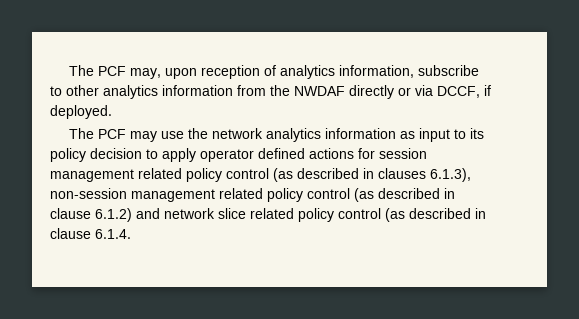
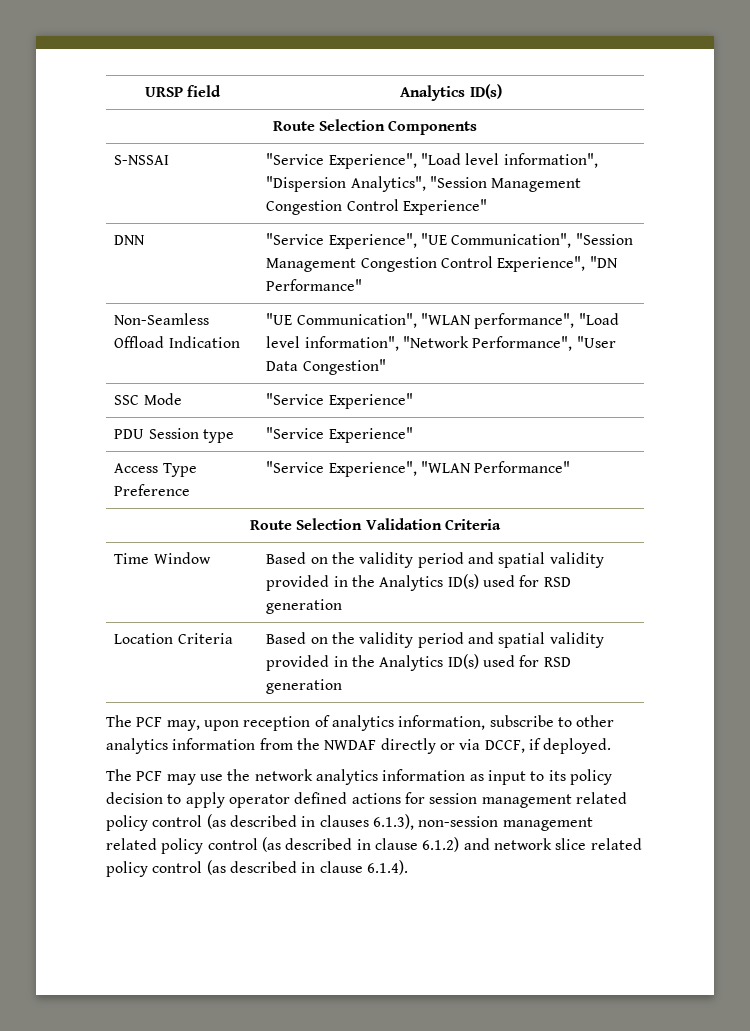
+ URSP field | Analytics ID(s)
+ Route Selection Components
+ S-NSSAI | "Service Experience", "Load level information", "Dispersion Analytics", "Session Management Congestion Control Experience"
+ DNN | "Service Experience", "UE Communication", "Session Management Congestion Control Experience", "DN Performance"
+ Non-Seamless Offload Indication | "UE Communication", "WLAN performance", "Load level information", "Network Performance", "User Data Congestion"
+ SSC Mode | "Service Experience"
+ PDU Session type | "Service Experience"
+ Access Type Preference | "Service Experience", "WLAN Performance"
+ Route Selection Validation Criteria
+ Time Window | Based on the validity period and spatial validity provided in the Analytics ID(s) used for RSD generation
+ Location Criteria | Based on the validity period and spatial validity provided in the Analytics ID(s) used for RSD generation
- The PCF may use the network analytics information as input to its policy decision to apply operator defined actions for session management related policy control (as described in clauses 6.1.3), non-session management related policy control (as described in clause 6.1.2) and network slice related policy control (as described in clause 6.1.4.
+ The PCF may use the network analytics information as input to its policy decision to apply operator defined actions for session management related policy control (as described in clauses 6.1.3), non-session management related policy control (as described in clause 6.1.2) and network slice related policy control (as described in clause 6.1.4).

